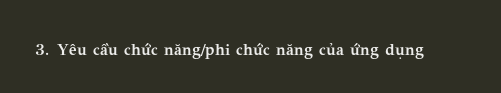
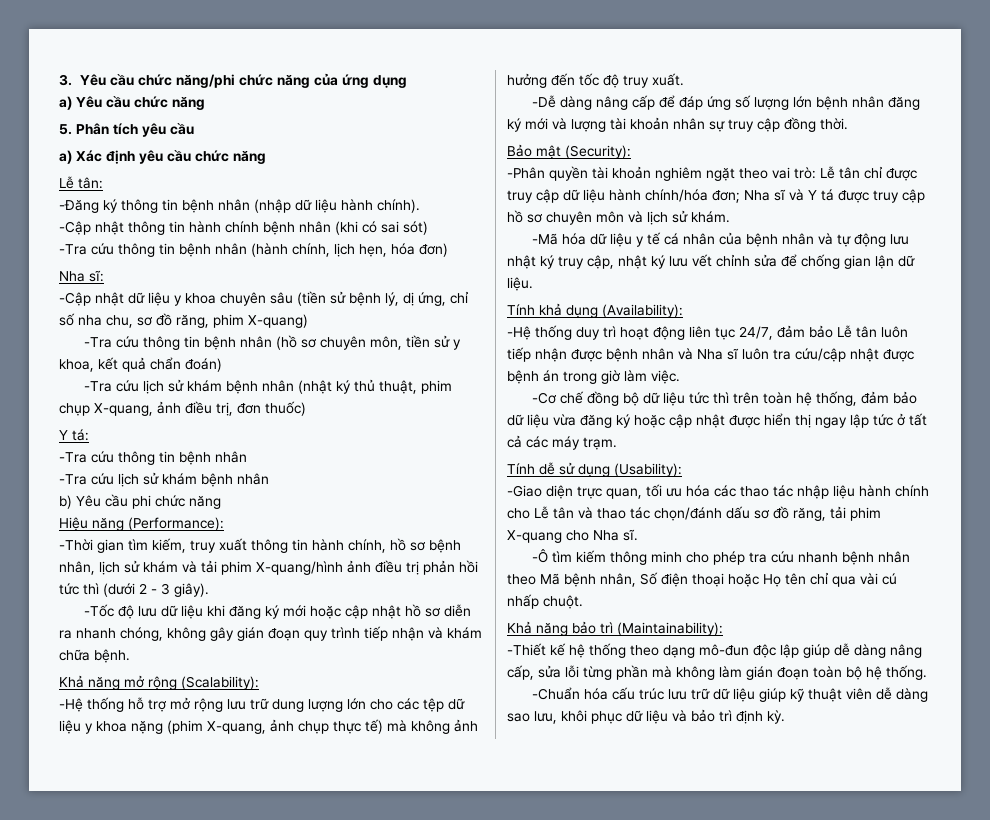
+ a) Yêu cầu chức năng
+ 5. Phân tích yêu cầu
+ a) Xác định yêu cầu chức năng
+ Lễ tân:
+ -Đăng ký thông tin bệnh nhân (nhập dữ liệu hành chính).
+ -Cập nhật thông tin hành chính bệnh nhân (khi có sai sót)
+ -Tra cứu thông tin bệnh nhân (hành chính, lịch hẹn, hóa đơn)
+ Nha sĩ:
+ -Cập nhật dữ liệu y khoa chuyên sâu (tiền sử bệnh lý, dị ứng, chỉ số nha chu, sơ đồ răng, phim X-quang)
+ -Tra cứu thông tin bệnh nhân (hồ sơ chuyên môn, tiền sử y khoa, kết quả chẩn đoán)
+ -Tra cứu lịch sử khám bệnh nhân (nhật ký thủ thuật, phim chụp X-quang, ảnh điều trị, đơn thuốc)
+ Y tá:
+ -Tra cứu thông tin bệnh nhân
+ -Tra cứu lịch sử khám bệnh nhân
+ b) Yêu cầu phi chức năng
+ Hiệu năng (Performance):
+ -Thời gian tìm kiếm, truy xuất thông tin hành chính, hồ sơ bệnh nhân, lịch sử khám và tải phim X-quang/hình ảnh điều trị phản hồi tức thì (dưới 2 - 3 giây).
+ -Tốc độ lưu dữ liệu khi đăng ký mới hoặc cập nhật hồ sơ diễn ra nhanh chóng, không gây gián đoạn quy trình tiếp nhận và khám chữa bệnh.
+ Khả năng mở rộng (Scalability):
+ -Hệ thống hỗ trợ mở rộng lưu trữ dung lượng lớn cho các tệp dữ liệu y khoa nặng (phim X-quang, ảnh chụp thực tế) mà không ảnh hưởng đến tốc độ truy xuất.
+ -Dễ dàng nâng cấp để đáp ứng số lượng lớn bệnh nhân đăng ký mới và lượng tài khoản nhân sự truy cập đồng thời.
+ Bảo mật (Security):
+ -Phân quyền tài khoản nghiêm ngặt theo vai trò: Lễ tân chỉ được truy cập dữ liệu hành chính/hóa đơn; Nha sĩ và Y tá được truy cập hồ sơ chuyên môn và lịch sử khám.
+ -Mã hóa dữ liệu y tế cá nhân của bệnh nhân và tự động lưu nhật ký truy cập, nhật ký lưu vết chỉnh sửa để chống gian lận dữ liệu.
+ Tính khả dụng (Availability):
+ -Hệ thống duy trì hoạt động liên tục 24/7, đảm bảo Lễ tân luôn tiếp nhận được bệnh nhân và Nha sĩ luôn tra cứu/cập nhật được bệnh án trong giờ làm việc.
+ -Cơ chế đồng bộ dữ liệu tức thì trên toàn hệ thống, đảm bảo dữ liệu vừa đăng ký hoặc cập nhật được hiển thị ngay lập tức ở tất cả các máy trạm.
+ Tính dễ sử dụng (Usability):
+ -Giao diện trực quan, tối ưu hóa các thao tác nhập liệu hành chính cho Lễ tân và thao tác chọn/đánh dấu sơ đồ răng, tải phim X-quang cho Nha sĩ.
+ -Ô tìm kiếm thông minh cho phép tra cứu nhanh bệnh nhân theo Mã bệnh nhân, Số điện thoại hoặc Họ tên chỉ qua vài cú nhấp chuột.
+ Khả năng bảo trì (Maintainability):
+ -Thiết kế hệ thống theo dạng mô-đun độc lập giúp dễ dàng nâng cấp, sửa lỗi từng phần mà không làm gián đoạn toàn bộ hệ thống.
+ -Chuẩn hóa cấu trúc lưu trữ dữ liệu giúp kỹ thuật viên dễ dàng sao lưu, khôi phục dữ liệu và bảo trì định kỳ.

